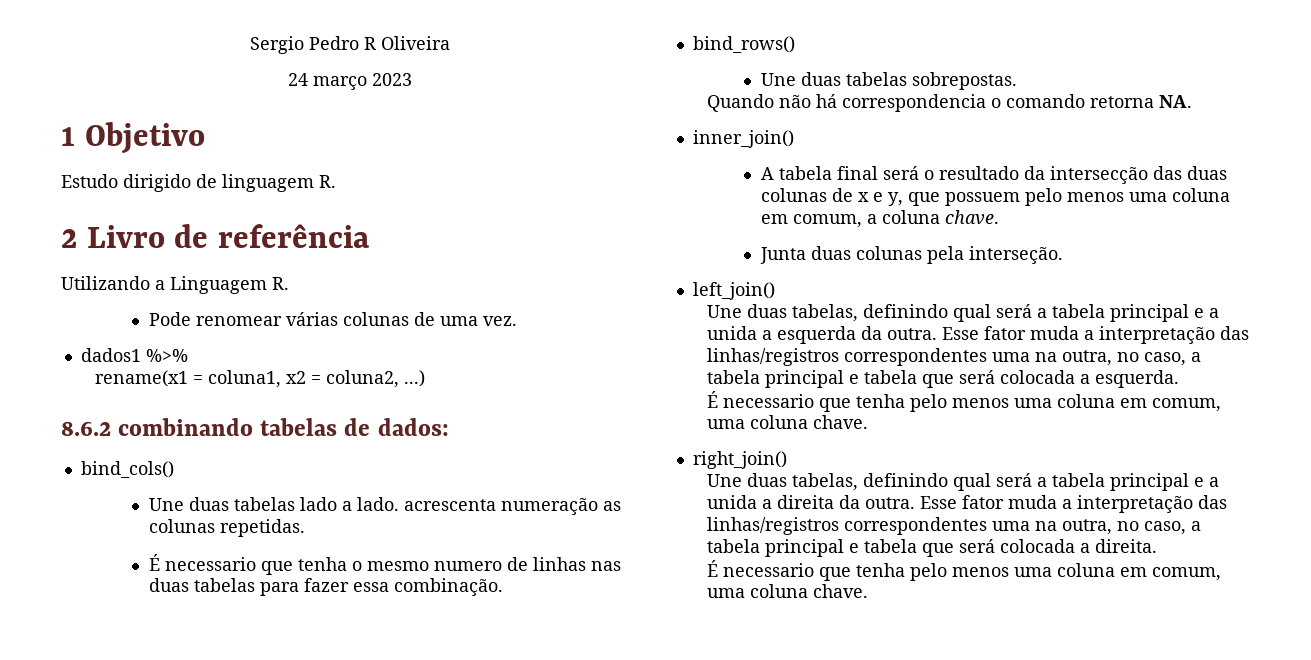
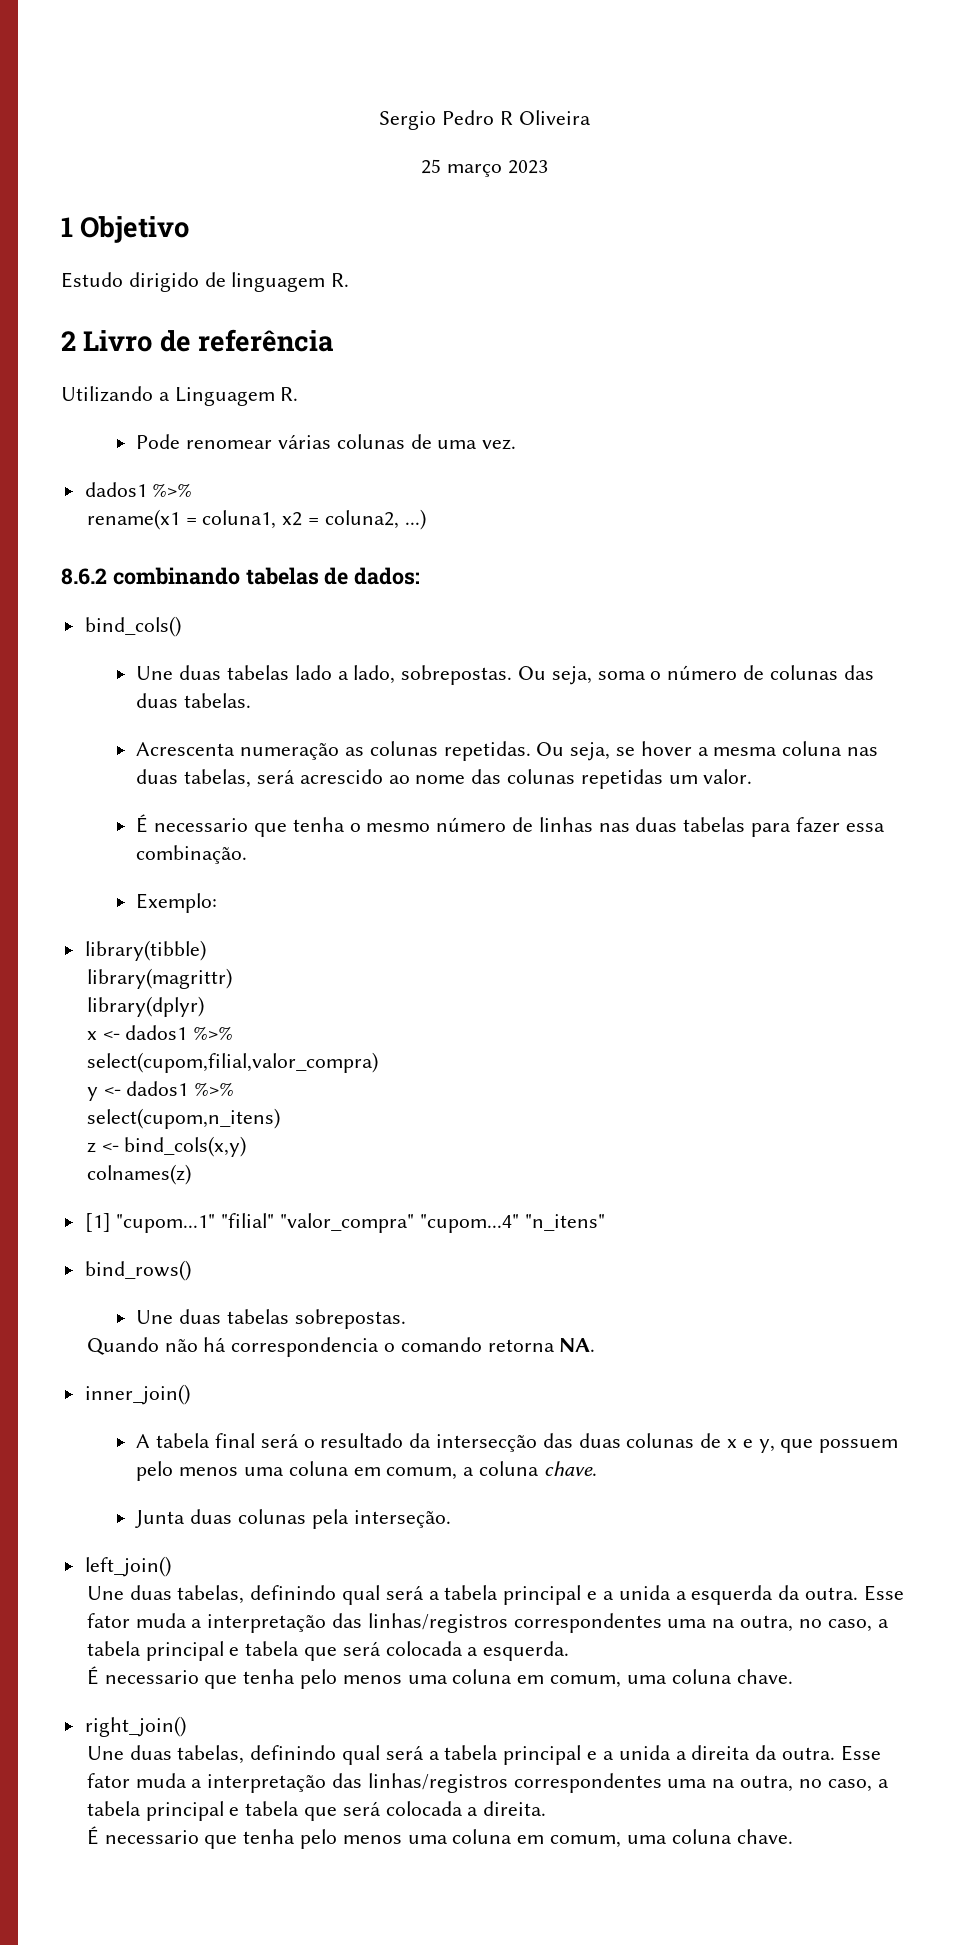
- 24 março 2023
+ 25 março 2023
- Une duas tabelas lado a lado. acrescenta numeração as colunas repetidas.
+ Une duas tabelas lado a lado, sobrepostas. Ou seja, soma o número de colunas das duas tabelas.
+ Acrescenta numeração as colunas repetidas. Ou seja, se hover a mesma coluna nas duas tabelas, será acrescido ao nome das colunas repetidas um valor.
- É necessario que tenha o mesmo numero de linhas nas duas tabelas para fazer essa combinação.
+ É necessario que tenha o mesmo número de linhas nas duas tabelas para fazer essa combinação.
+ Exemplo:
+ library(tibble)
+ library(magrittr)
+ library(dplyr)
+ x <- dados1 %>%
+ select(cupom,filial,valor_compra)
+ y <- dados1 %>%
+ select(cupom,n_itens)
+ z <- bind_cols(x,y)
+ colnames(z)
+ [1] "cupom...1" "filial" "valor_compra" "cupom...4" "n_itens"

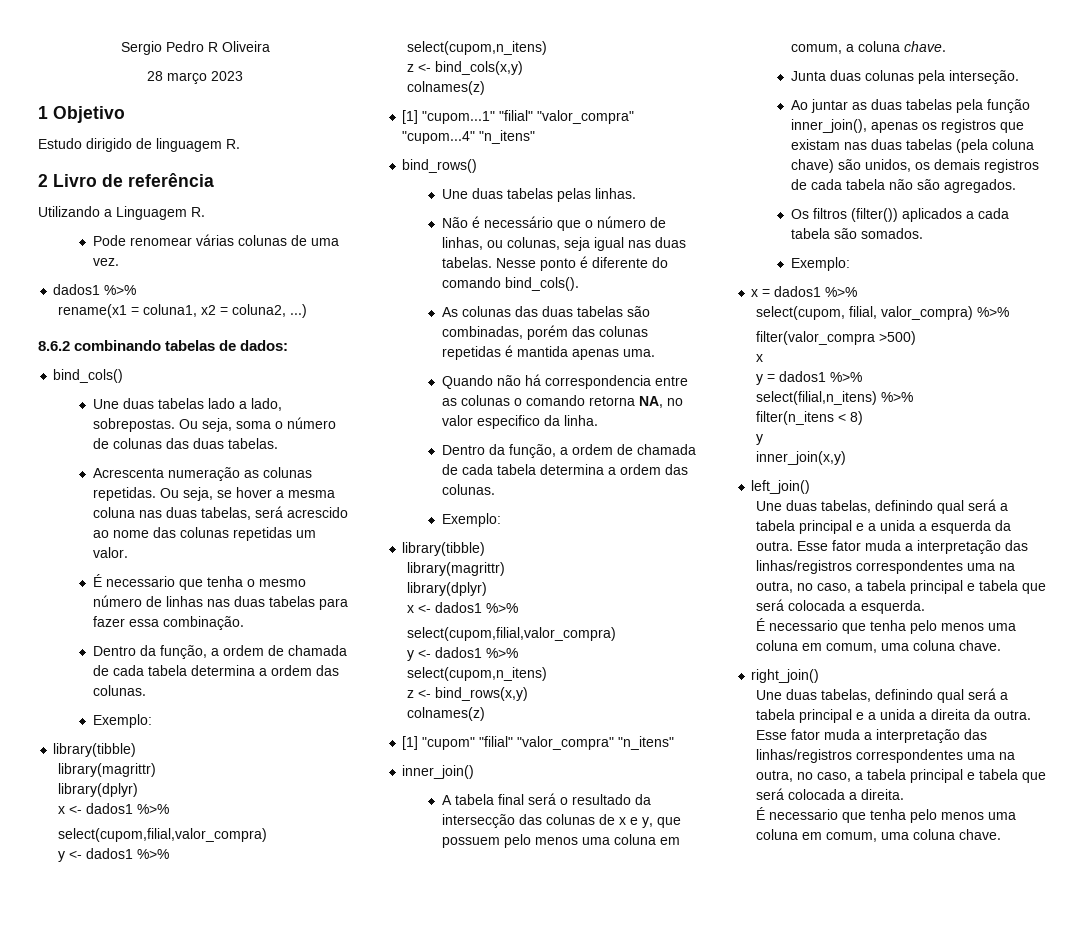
- 25 março 2023
+ 28 março 2023
  É necessario que tenha o mesmo número de linhas nas duas tabelas para fazer essa combinação.
+ Dentro da função, a ordem de chamada de cada tabela determina a ordem das colunas.
- Une duas tabelas sobrepostas.
- Quando não há correspondencia o comando retorna NA.
+ Une duas tabelas pelas linhas.
+ Não é necessário que o número de linhas, ou colunas, seja igual nas duas tabelas. Nesse ponto é diferente do comando bind_cols().
+ As colunas das duas tabelas são combinadas, porém das colunas repetidas é mantida apenas uma.
+ Quando não há correspondencia entre as colunas o comando retorna NA, no valor especifico da linha.
+ Dentro da função, a ordem de chamada de cada tabela determina a ordem das colunas.
+ Exemplo:
+ library(tibble)
+ library(magrittr)
+ library(dplyr)
+ x <- dados1 %>%
+ select(cupom,filial,valor_compra)
+ y <- dados1 %>%
+ select(cupom,n_itens)
+ z <- bind_rows(x,y)
+ colnames(z)
+ [1] "cupom" "filial" "valor_compra" "n_itens"
- A tabela final será o resultado da intersecção das duas colunas de x e y, que possuem pelo menos uma coluna em comum, a coluna chave.
+ A tabela final será o resultado da intersecção das colunas de x e y, que possuem pelo menos uma coluna em comum, a coluna chave.
+ Ao juntar as duas tabelas pela função inner_join(), apenas os registros que existam nas duas tabelas (pela coluna chave) são unidos, os demais registros de cada tabela não são agregados.
+ Os filtros (filter()) aplicados a cada tabela são somados.
+ Exemplo:
+ x = dados1 %>%
+ select(cupom, filial, valor_compra) %>%
+ filter(valor_compra >500)
+ x
+ y = dados1 %>%
+ select(filial,n_itens) %>%
+ filter(n_itens < 8)
+ y
+ inner_join(x,y)

